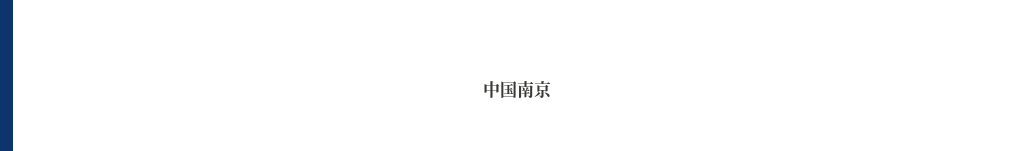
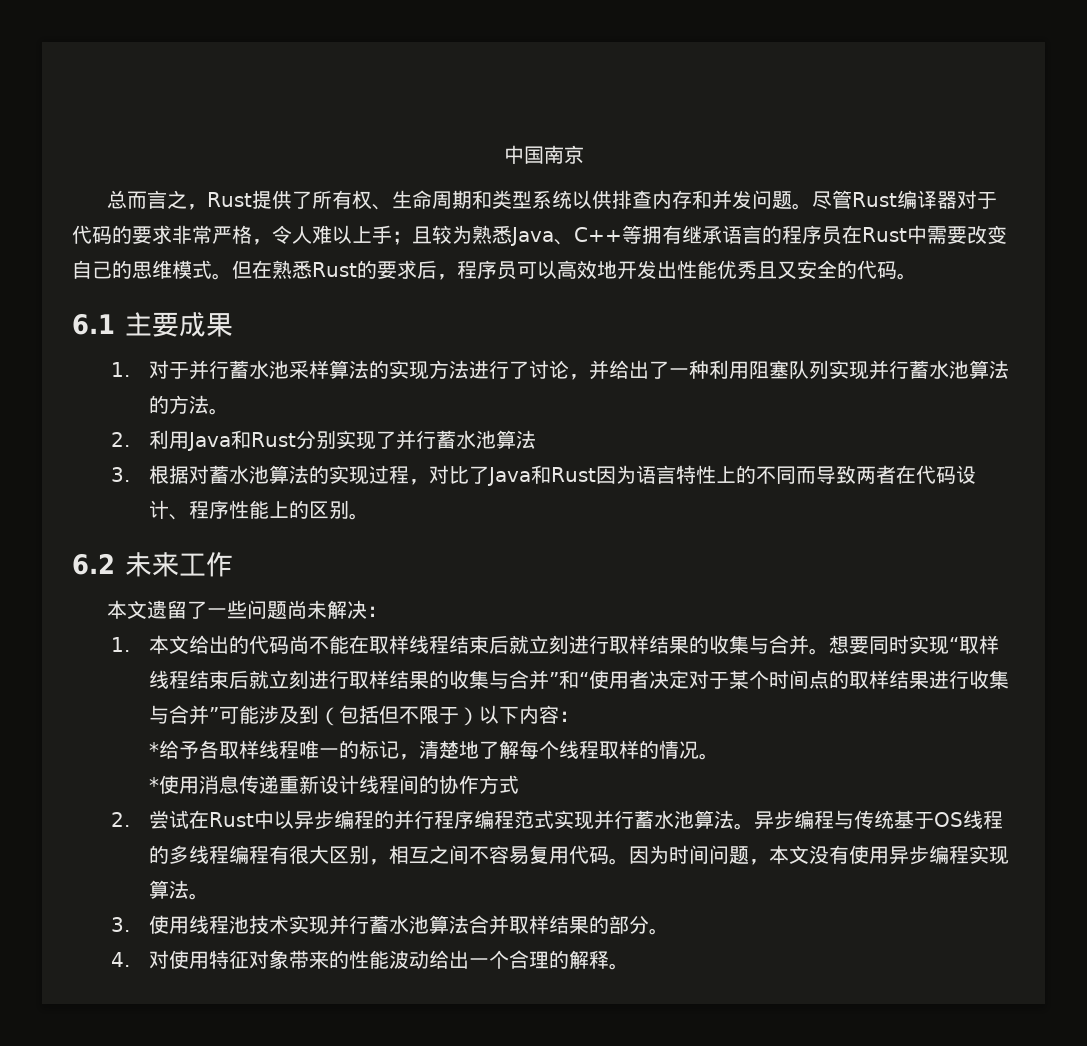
+ 总而言之，Rust提供了所有权、生命周期和类型系统以供排查内存和并发问题。尽管Rust编译器对于代码的要求非常严格，令人难以上手；且较为熟悉Java、C++等拥有继承语言的程序员在Rust中需要改变自己的思维模式。但在熟悉Rust的要求后，程序员可以高效地开发出性能优秀且又安全的代码。
+ 6.1主要成果
+ 1.对于并行蓄水池采样算法的实现方法进行了讨论，并给出了一种利用阻塞队列实现并行蓄水池算法的方法。
+ 2.利用Java和Rust分别实现了并行蓄水池算法
+ 3.根据对蓄水池算法的实现过程，对比了Java和Rust因为语言特性上的不同而导致两者在代码设计、程序性能上的区别。
+ 6.2未来工作
+ 本文遗留了一些问题尚未解决：
+ 1.本文给出的代码尚不能在取样线程结束后就立刻进行取样结果的收集与合并。想要同时实现“取样线程结束后就立刻进行取样结果的收集与合并”和“使用者决定对于某个时间点的取样结果进行收集与合并”可能涉及到（包括但不限于）以下内容：
+ *给予各取样线程唯一的标记，清楚地了解每个线程取样的情况。
+ *使用消息传递重新设计线程间的协作方式
+ 2.尝试在Rust中以异步编程的并行程序编程范式实现并行蓄水池算法。异步编程与传统基于OS线程的多线程编程有很大区别，相互之间不容易复用代码。因为时间问题，本文没有使用异步编程实现算法。
+ 3.使用线程池技术实现并行蓄水池算法合并取样结果的部分。
+ 4.对使用特征对象带来的性能波动给出一个合理的解释。

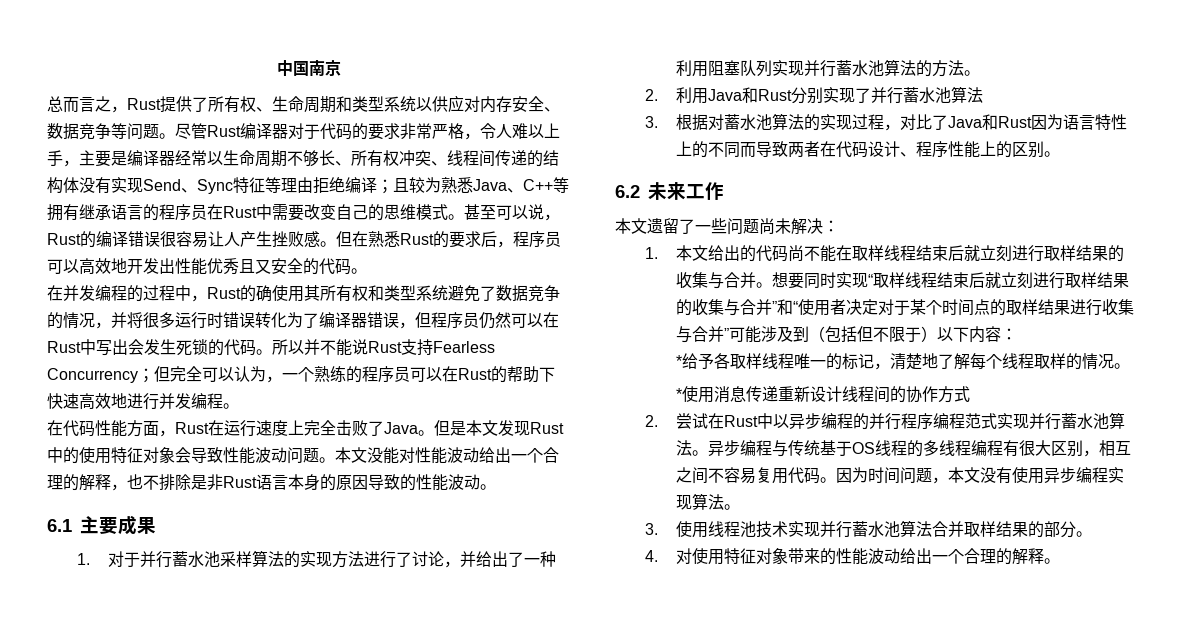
- 总而言之，Rust提供了所有权、生命周期和类型系统以供排查内存和并发问题。
+ 总而言之，Rust提供了所有权、生命周期和类型系统以供应对内存安全、数据竞争等问题。
- 尽管Rust编译器对于代码的要求非常严格，令人难以上手；且较为熟悉Java、C++等拥有继承语言的程序员在Rust中需要改变自己的思维模式。
+ 尽管Rust编译器对于代码的要求非常严格，令人难以上手，主要是编译器经常以生命周期不够长、所有权冲突、线程间传递的结构体没有实现Send、Sync特征等理由拒绝编译；且较为熟悉Java、C++等拥有继承语言的程序员在Rust中需要改变自己的思维模式。
+ 甚至可以说，Rust的编译错误很容易让人产生挫败感。
+ 在并发编程的过程中，Rust的确使用其所有权和类型系统避免了数据竞争的情况，并将很多运行时错误转化为了编译器错误，但程序员仍然可以在Rust中写出会发生死锁的代码。所以并不能说Rust支持Fearless Concurrency；但完全可以认为，一个熟练的程序员可以在Rust的帮助下快速高效地进行并发编程。
+ 在代码性能方面，Rust在运行速度上完全击败了Java。但是本文发现Rust中的使用特征对象会导致性能波动问题。本文没能对性能波动给出一个合理的解释，也不排除是非Rust语言本身的原因导致的性能波动。

